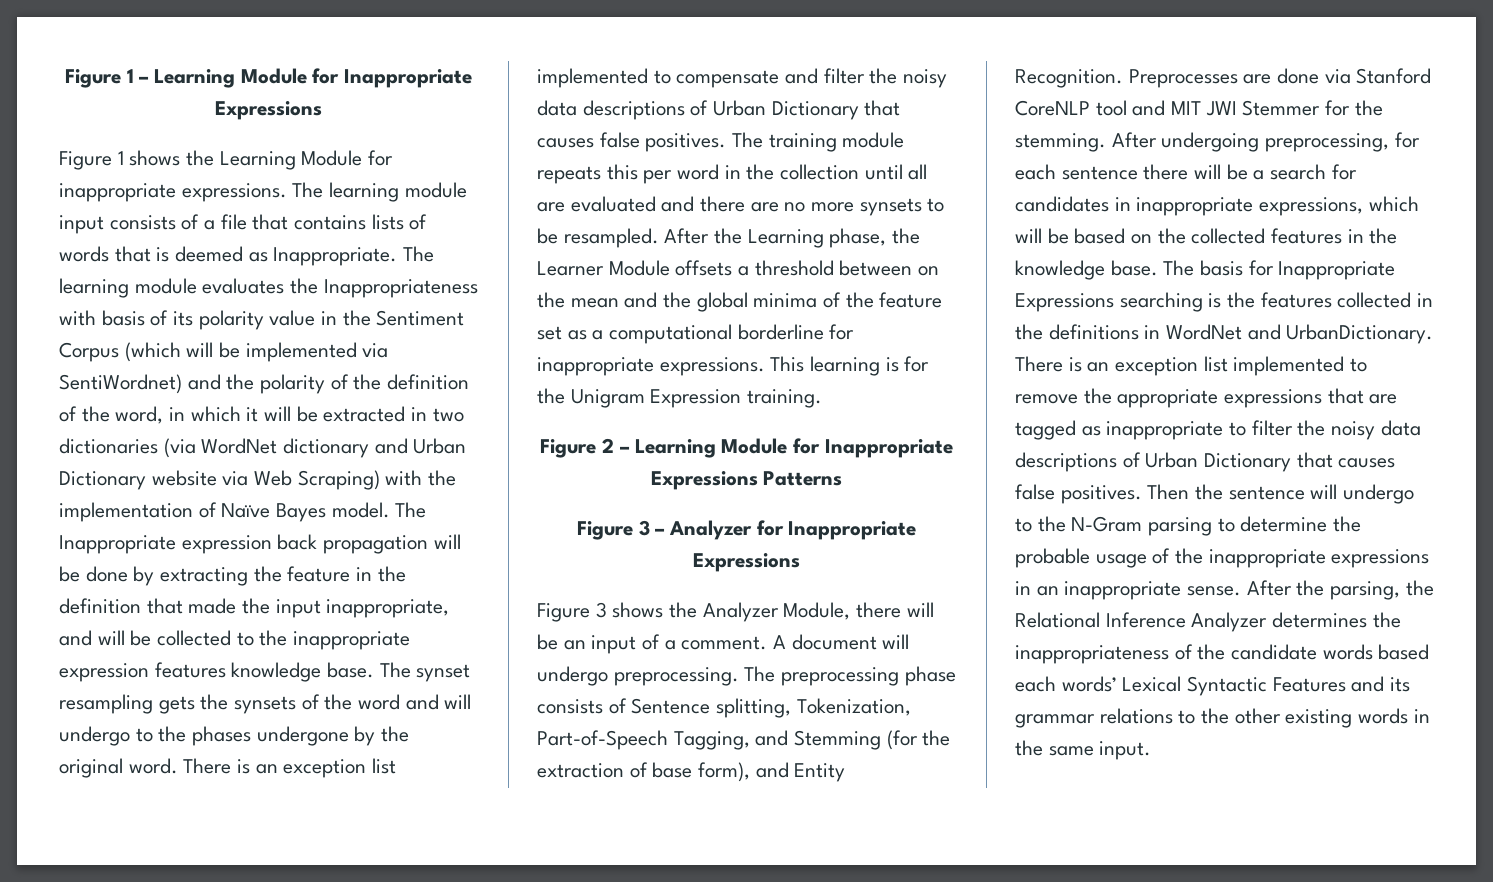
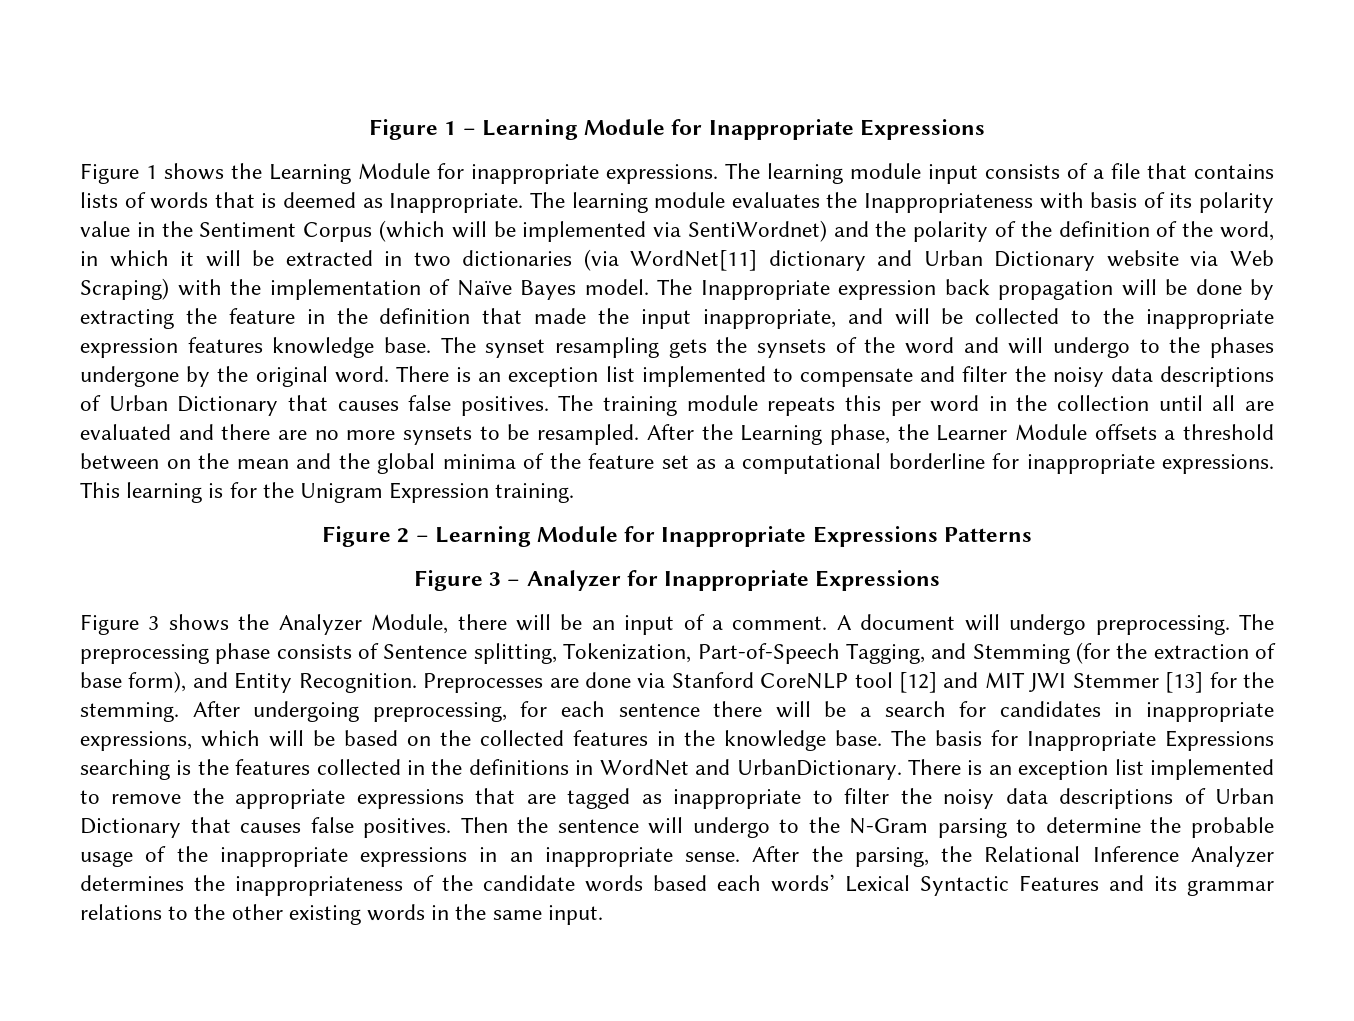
- The learning module evaluates the Inappropriateness with basis of its polarity value in the Sentiment Corpus (which will be implemented via SentiWordnet) and the polarity of the definition of the word, in which it will be extracted in two dictionaries (via WordNet dictionary and Urban Dictionary website via Web Scraping) with the implementation of Naïve Bayes model.
+ The learning module evaluates the Inappropriateness with basis of its polarity value in the Sentiment Corpus (which will be implemented via SentiWordnet) and the polarity of the definition of the word, in which it will be extracted in two dictionaries (via WordNet[11] dictionary and Urban Dictionary website via Web Scraping) with the implementation of Naïve Bayes model.
- Preprocesses are done via Stanford CoreNLP tool and MIT JWI Stemmer for the stemming.
+ Preprocesses are done via Stanford CoreNLP tool [12] and MIT JWI Stemmer [13] for the stemming.

